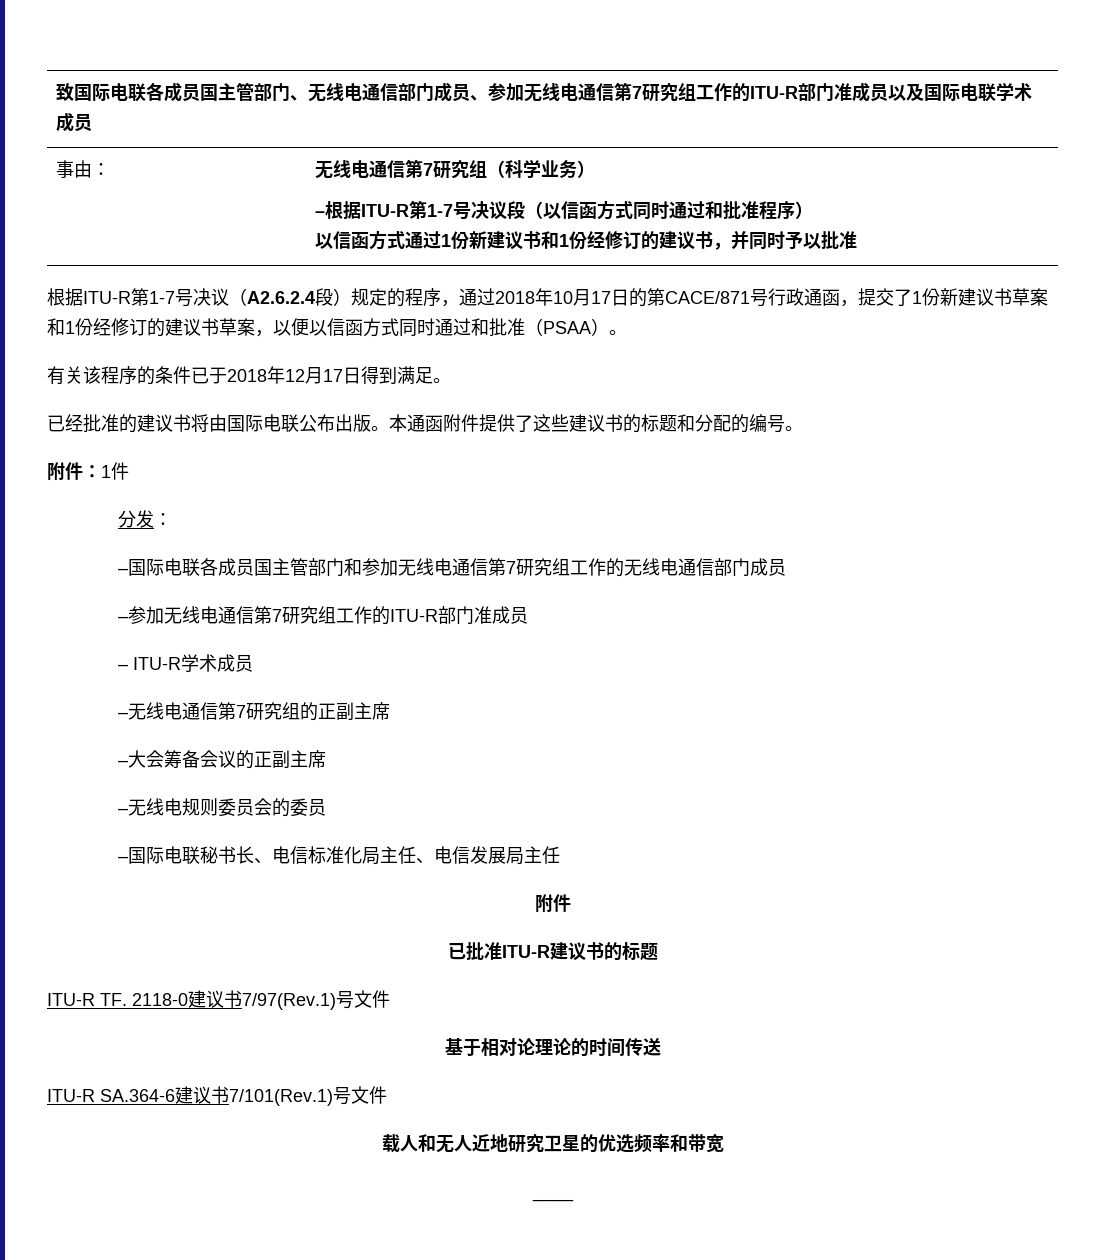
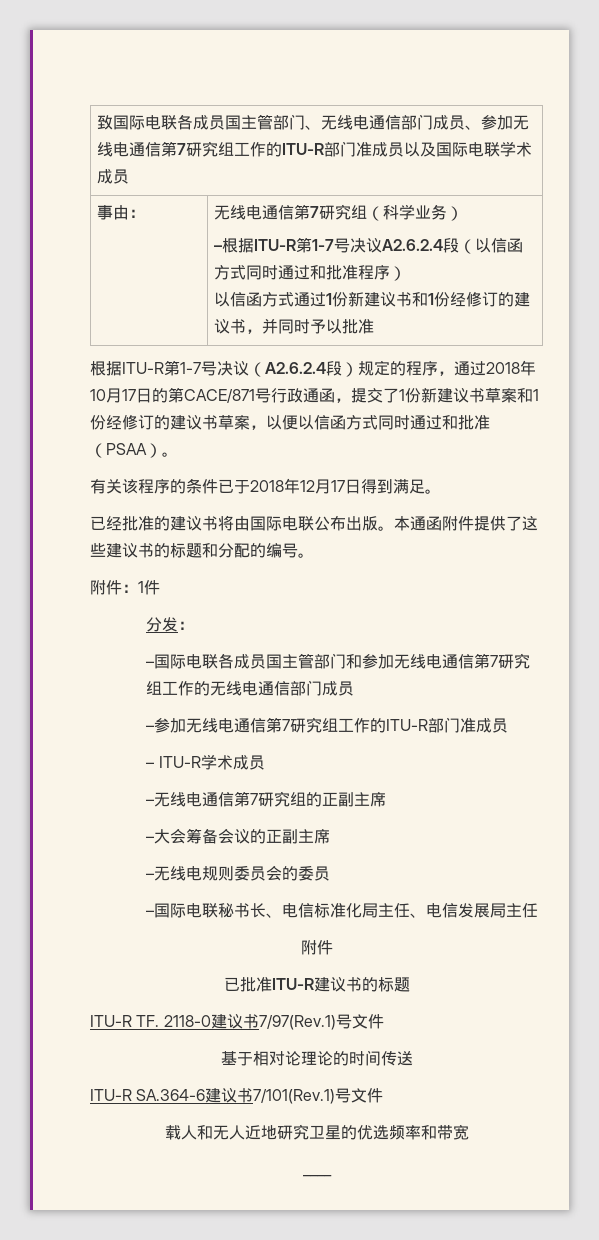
- –根据ITU-R第1-7号决议段（以信函方式同时通过和批准程序）
+ –根据ITU-R第1-7号决议A2.6.2.4段（以信函方式同时通过和批准程序）

